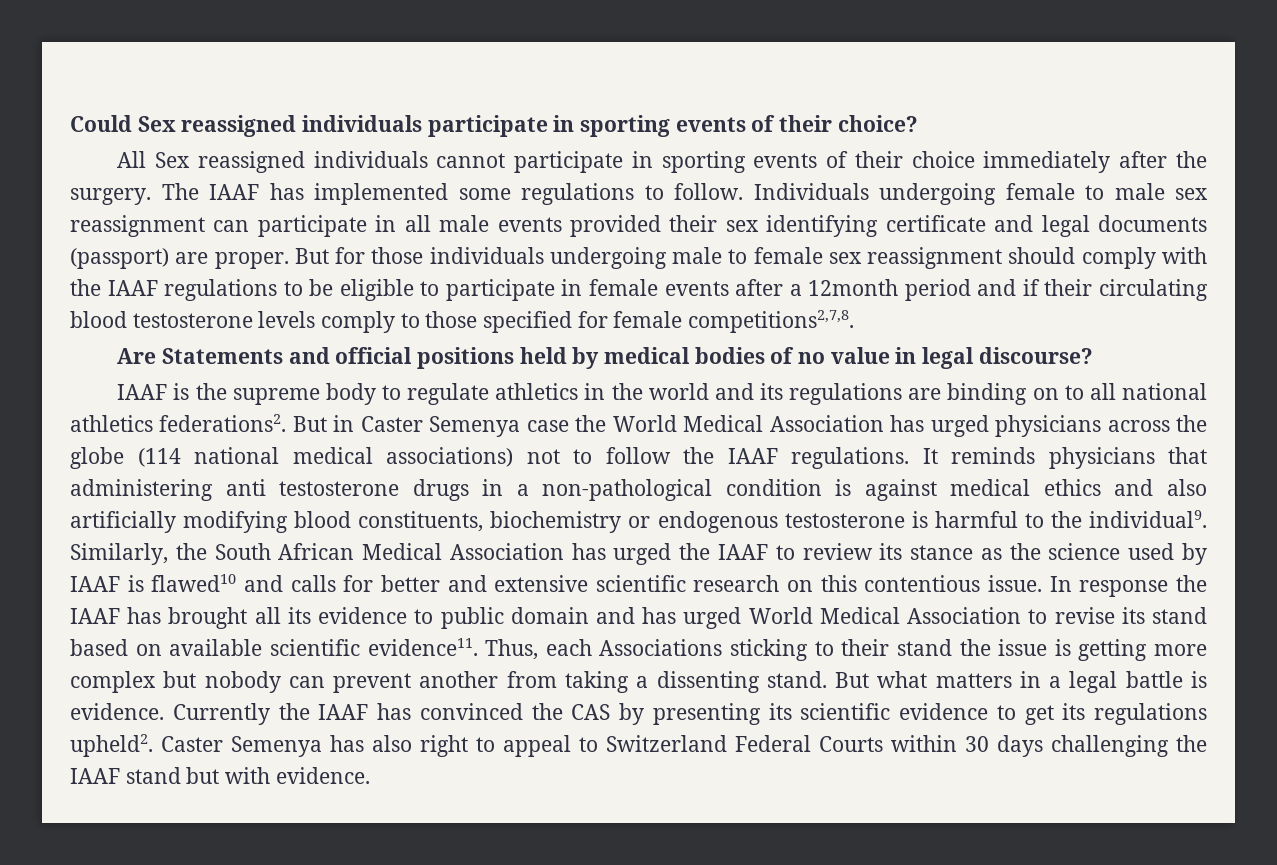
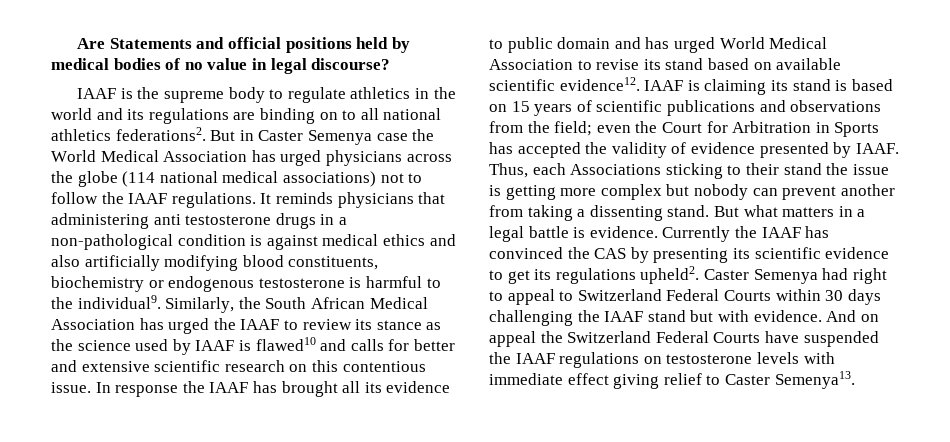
- Could Sex reassigned individuals participate in sporting events of their choice?
- All Sex reassigned individuals cannot participate in sporting events of their choice immediately after the surgery. The IAAF has implemented some regulations to follow. Individuals undergoing female to male sex reassignment can participate in all male events provided their sex identifying certificate and legal documents (passport) are proper. But for those individuals undergoing male to female sex reassignment should comply with the IAAF regulations to be eligible to participate in female events after a 12month period and if their circulating blood testosterone levels comply to those specified for female competitions2,7,8.
- In response the IAAF has brought all its evidence to public domain and has urged World Medical Association to revise its stand based on available scientific evidence11.
+ In response the IAAF has brought all its evidence to public domain and has urged World Medical Association to revise its stand based on available scientific evidence12. IAAF is claiming its stand is based on 15 years of scientific publications and observations from the field; even the Court for Arbitration in Sports has accepted the validity of evidence presented by IAAF.
- Caster Semenya has also right to appeal to Switzerland Federal Courts within 30 days challenging the IAAF stand but with evidence.
+ Caster Semenya had right to appeal to Switzerland Federal Courts within 30 days challenging the IAAF stand but with evidence.
+ And on appeal the Switzerland Federal Courts have suspended the IAAF regulations on testosterone levels with immediate effect giving relief to Caster Semenya13.

